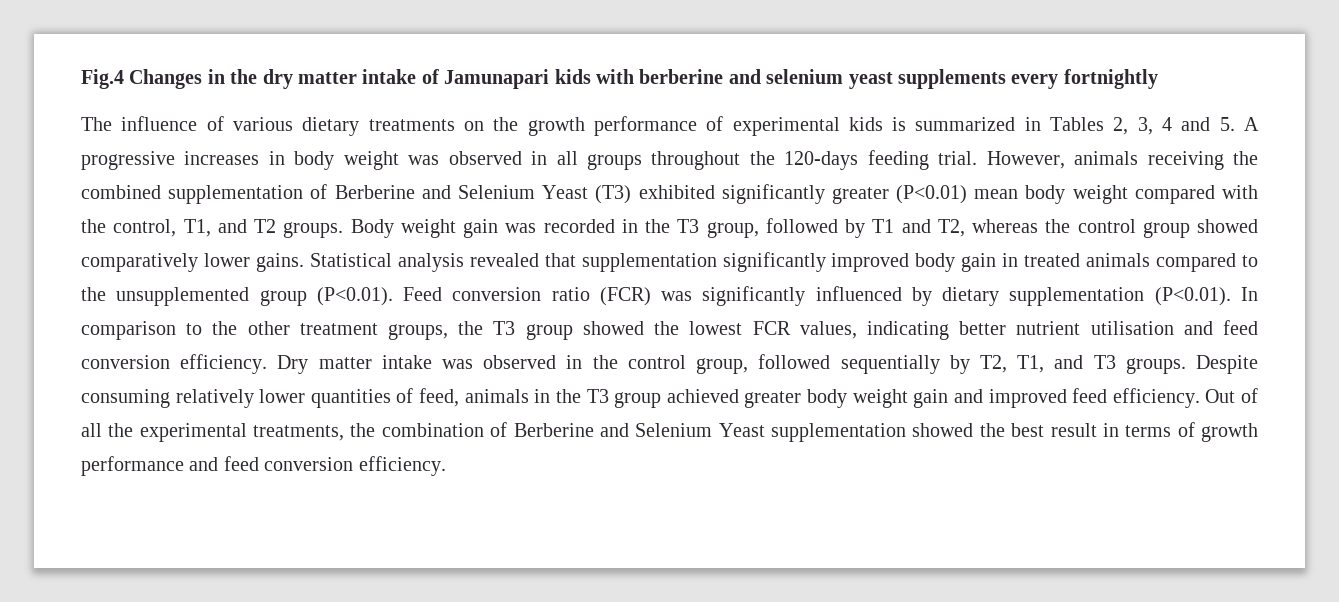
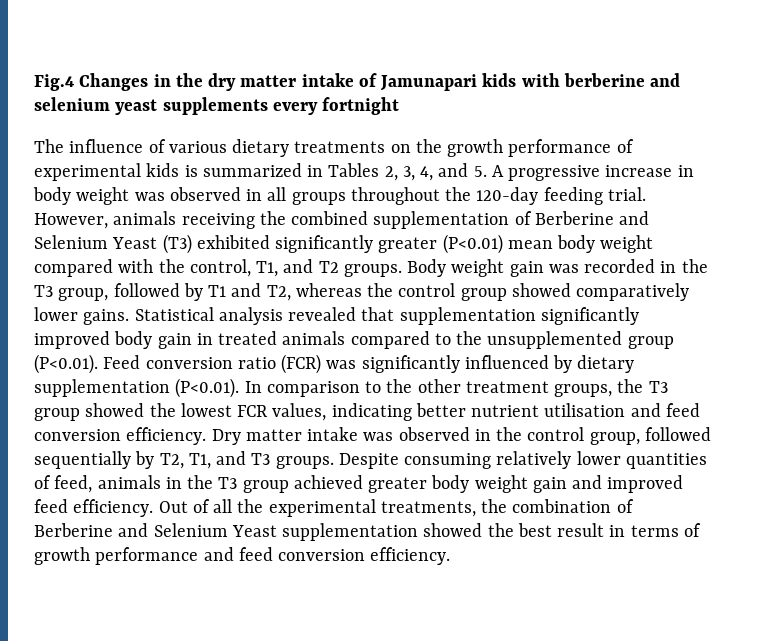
- Fig.4 Changes in the dry matter intake of Jamunapari kids with berberine and selenium yeast supplements every fortnightly
+ Fig.4 Changes in the dry matter intake of Jamunapari kids with berberine and selenium yeast supplements every fortnight
- The influence of various dietary treatments on the growth performance of experimental kids is summarized in Tables 2, 3, 4 and 5. A progressive increases in body weight was observed in all groups throughout the 120-days feeding trial.
+ The influence of various dietary treatments on the growth performance of experimental kids is summarized in Tables 2, 3, 4, and 5. A progressive increase in body weight was observed in all groups throughout the 120-day feeding trial.

